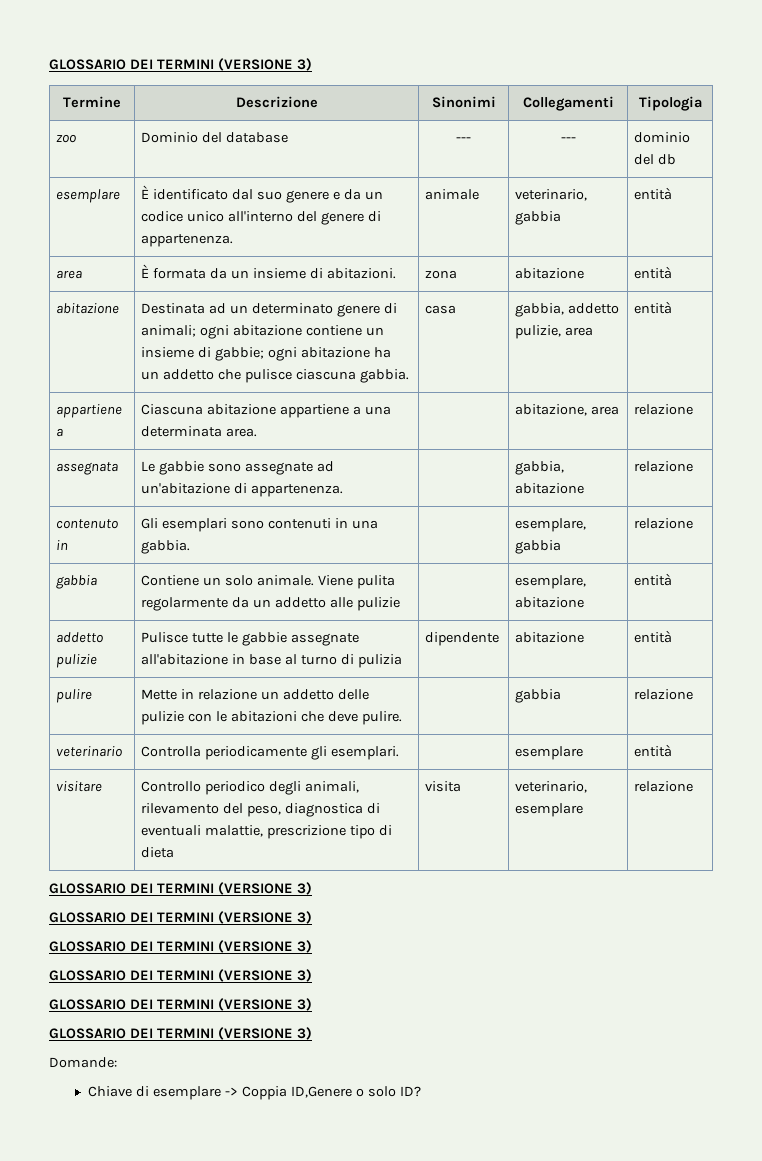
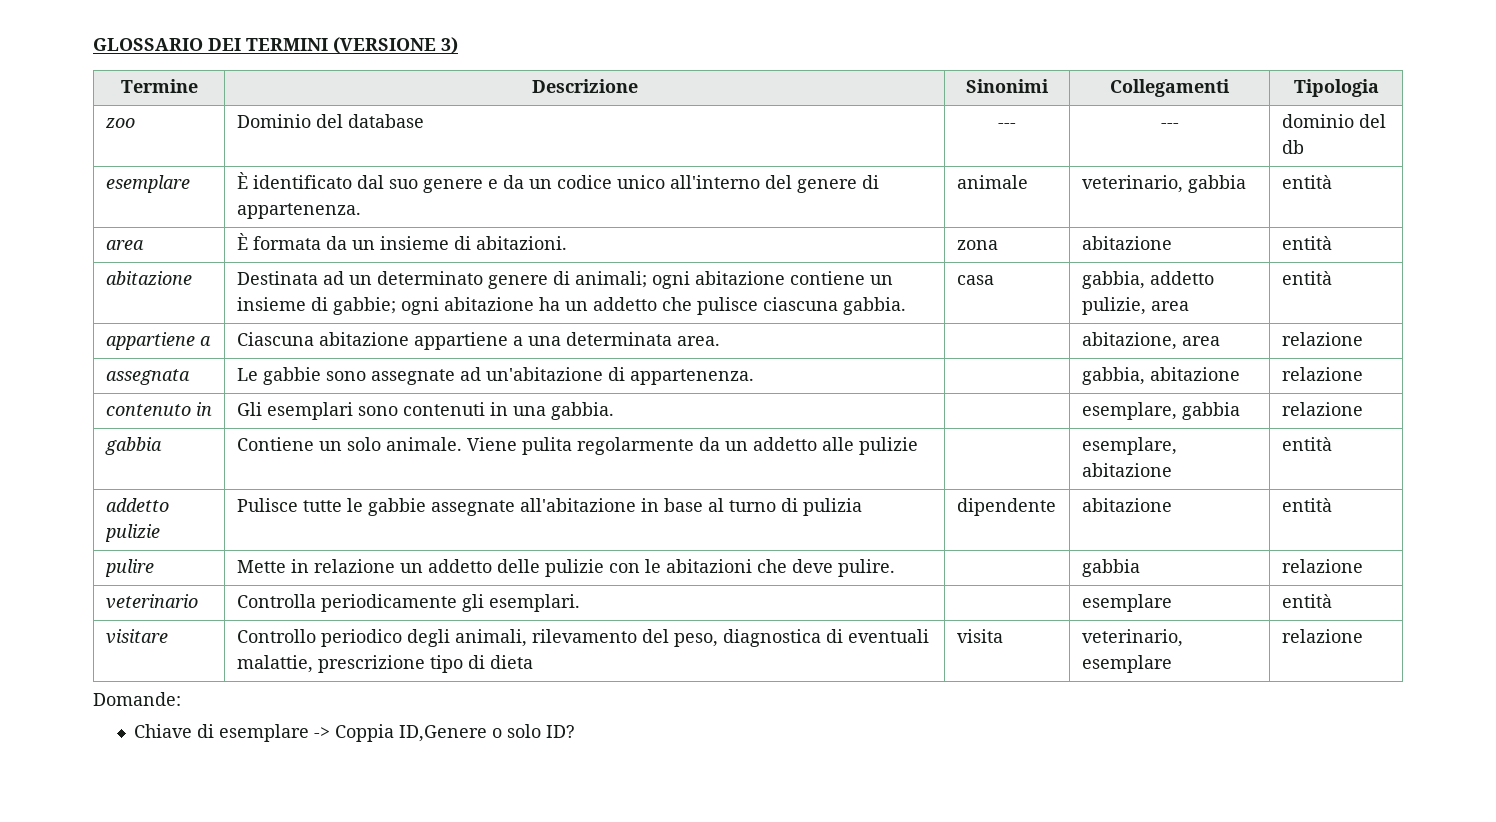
  visitare | Controllo periodico degli animali, rilevamento del peso, diagnostica di eventuali malattie, prescrizione tipo di dieta | visita | veterinario, esemplare | relazione
- GLOSSARIO DEI TERMINI (VERSIONE 3)
- GLOSSARIO DEI TERMINI (VERSIONE 3)
- GLOSSARIO DEI TERMINI (VERSIONE 3)
- GLOSSARIO DEI TERMINI (VERSIONE 3)
- GLOSSARIO DEI TERMINI (VERSIONE 3)
- GLOSSARIO DEI TERMINI (VERSIONE 3)

